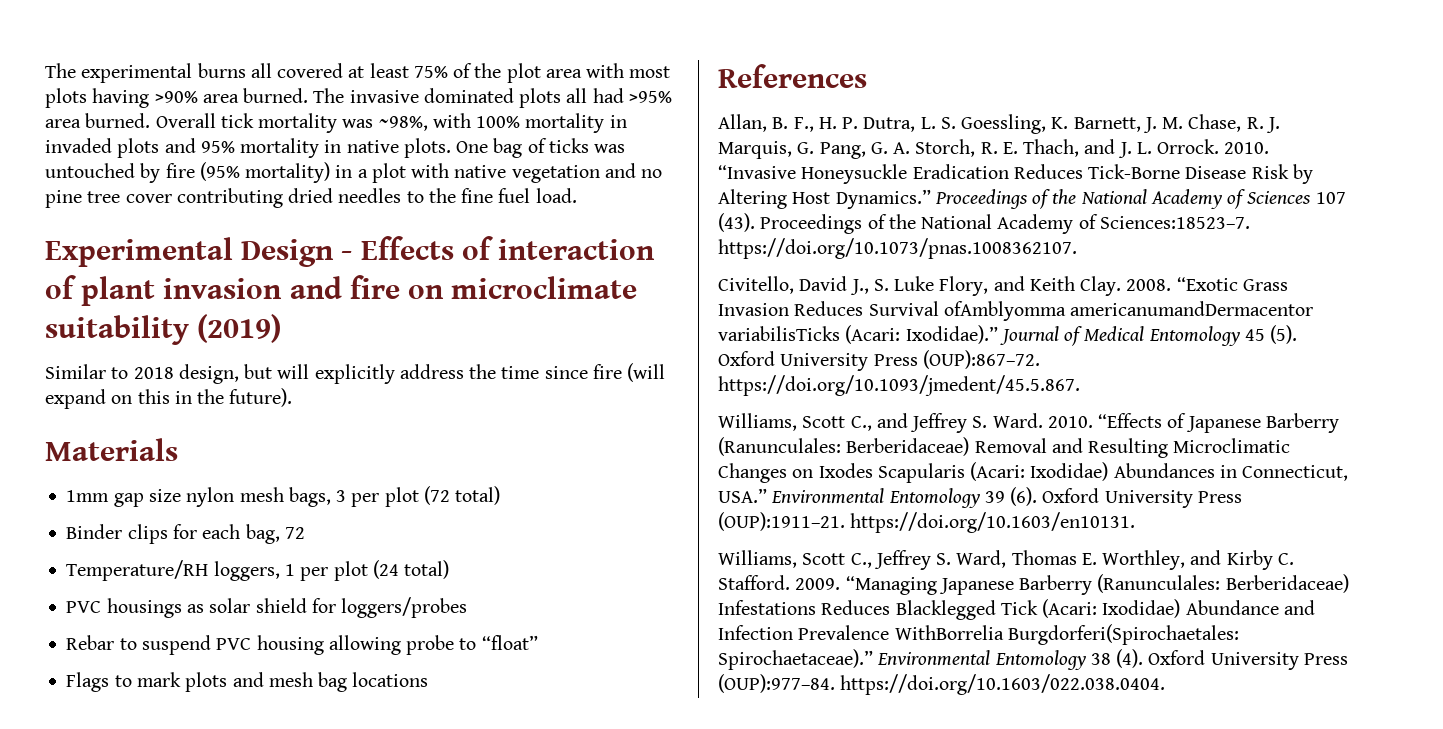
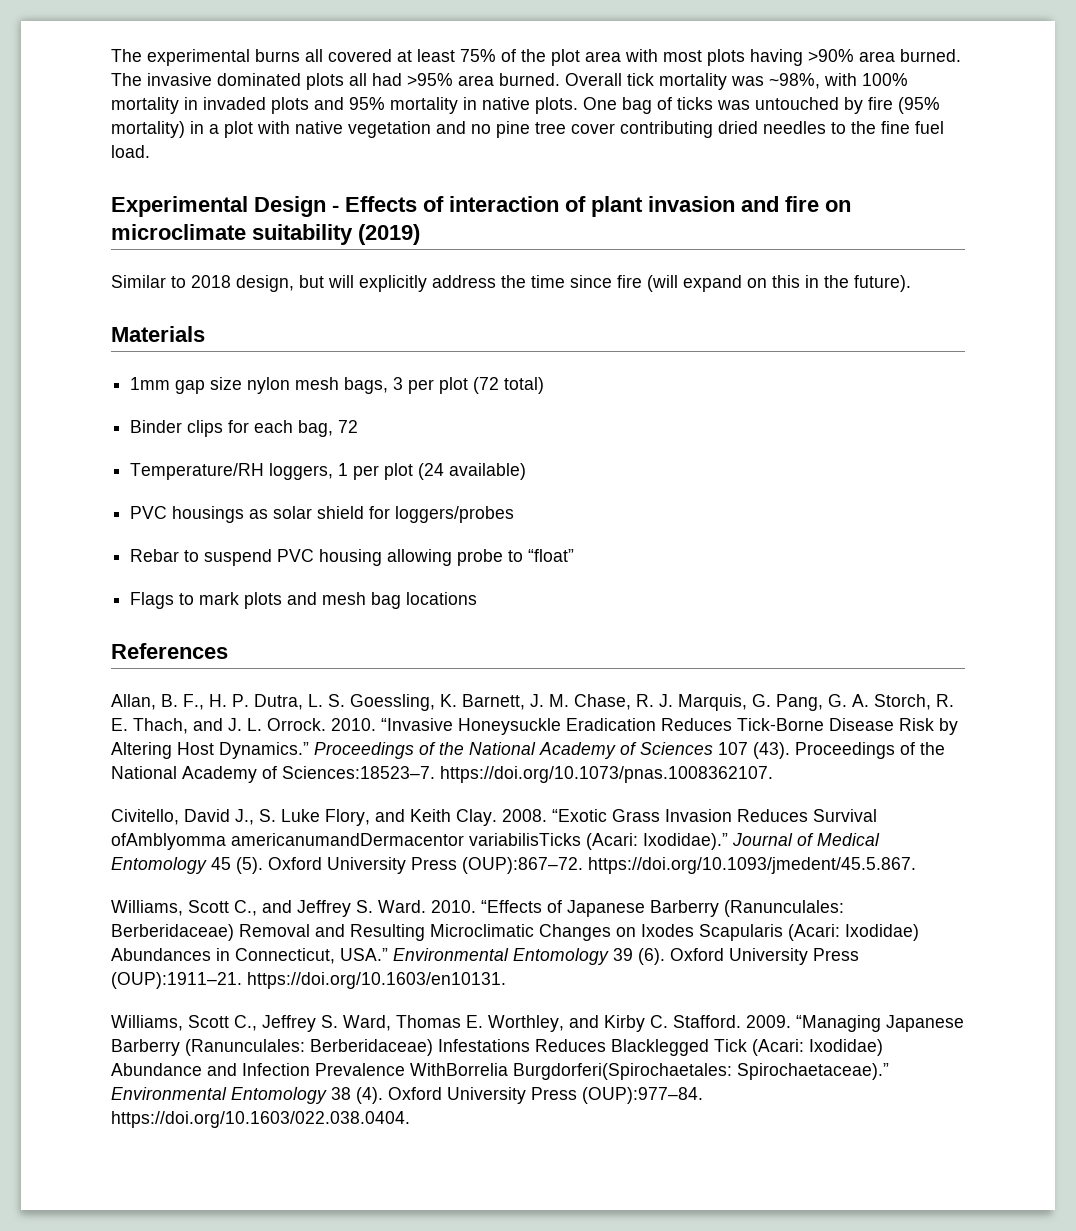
- Temperature/RH loggers, 1 per plot (24 total)
+ Temperature/RH loggers, 1 per plot (24 available)

